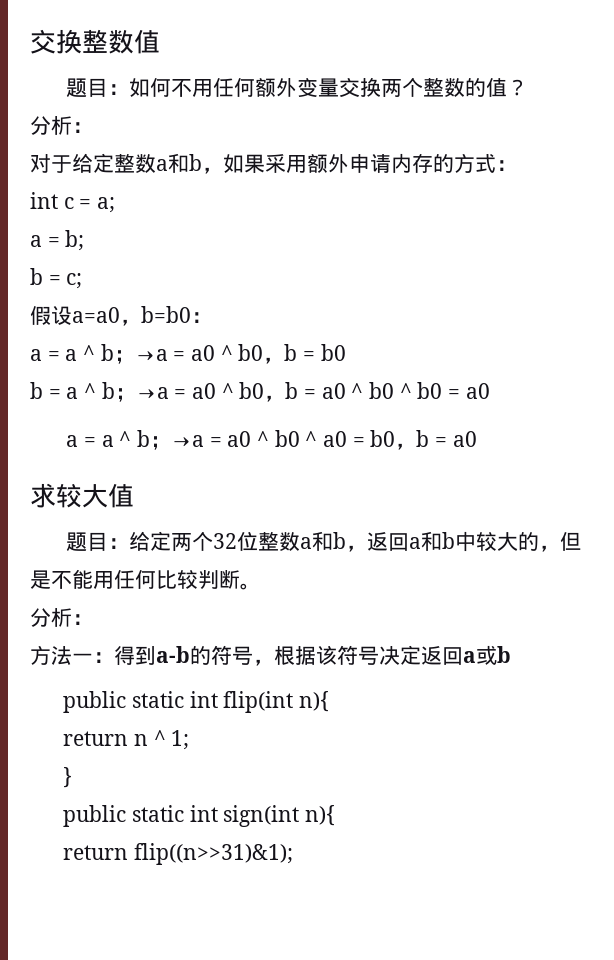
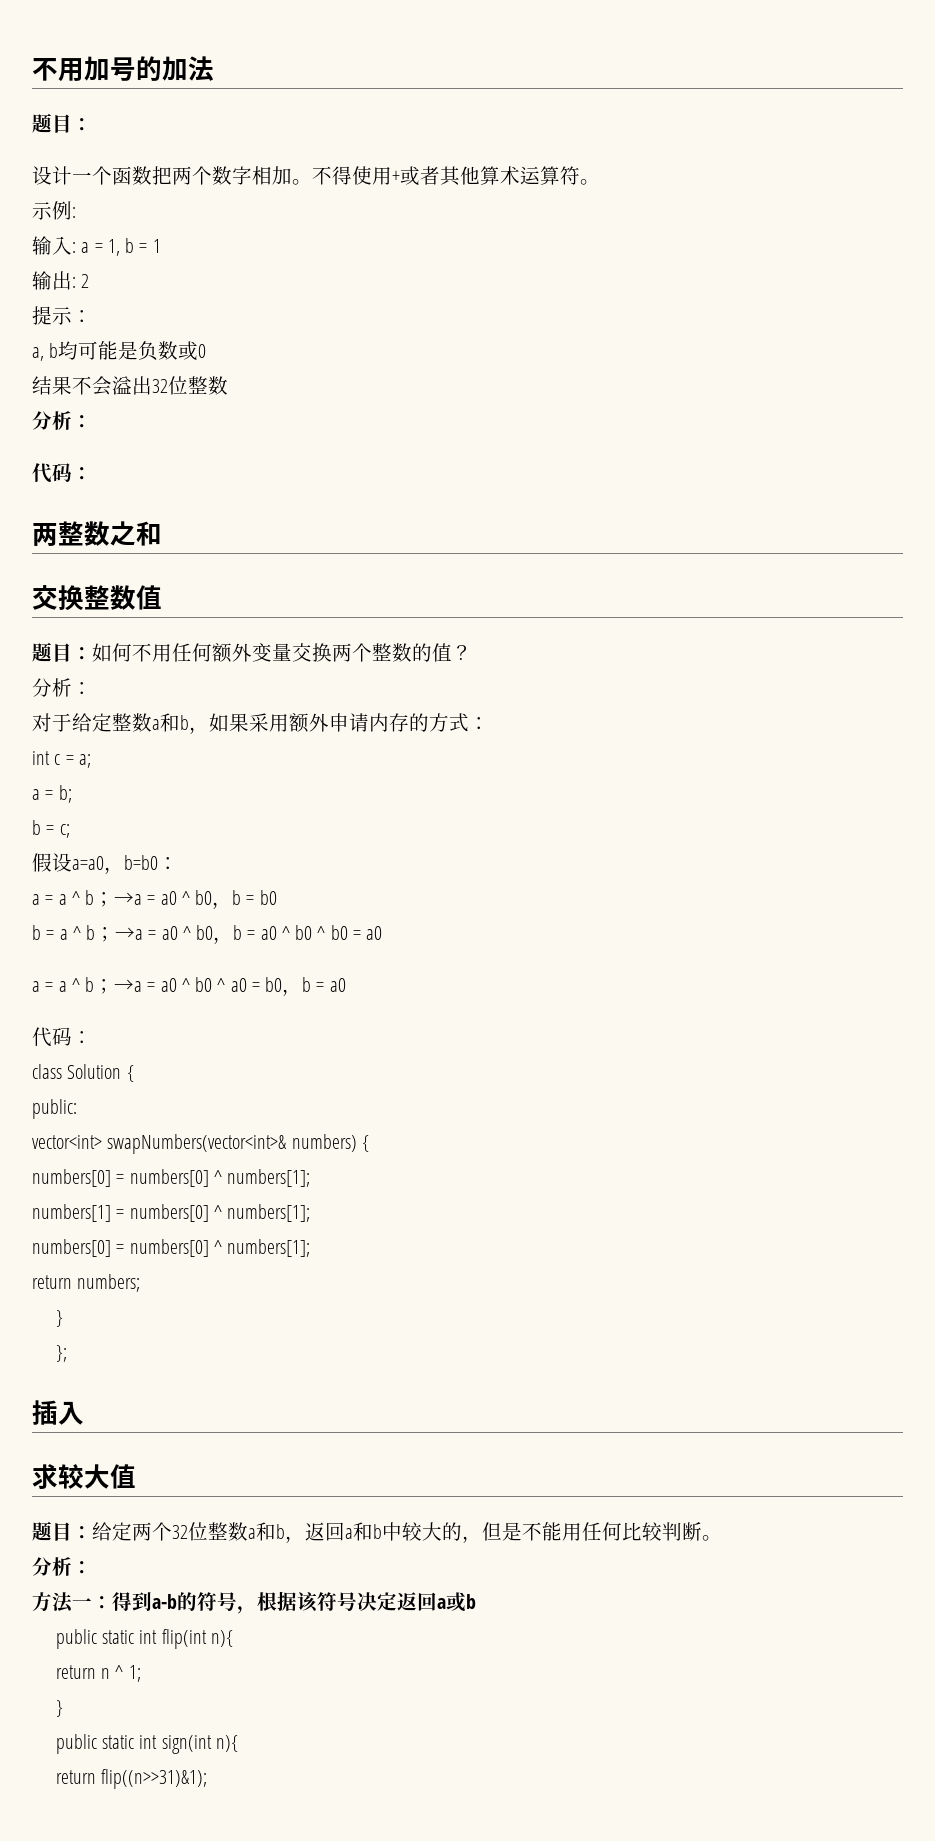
+ 不用加号的加法
+ 题目：
+ 设计一个函数把两个数字相加。不得使用+或者其他算术运算符。
+ 示例:
+ 输入: a = 1, b = 1
+ 输出: 2
+ 提示：
+ a, b均可能是负数或0
+ 结果不会溢出32位整数
+ 分析：
+ 代码：
+ 两整数之和
  a = a ^ b；→a = a0 ^ b0 ^ a0 = b0，b = a0
+ 代码：
+ class Solution {
+ public:
+ vector<int> swapNumbers(vector<int>& numbers) {
+ numbers[0] = numbers[0] ^ numbers[1];
+ numbers[1] = numbers[0] ^ numbers[1];
+ numbers[0] = numbers[0] ^ numbers[1];
+ return numbers;
+ }
+ };
+ 插入

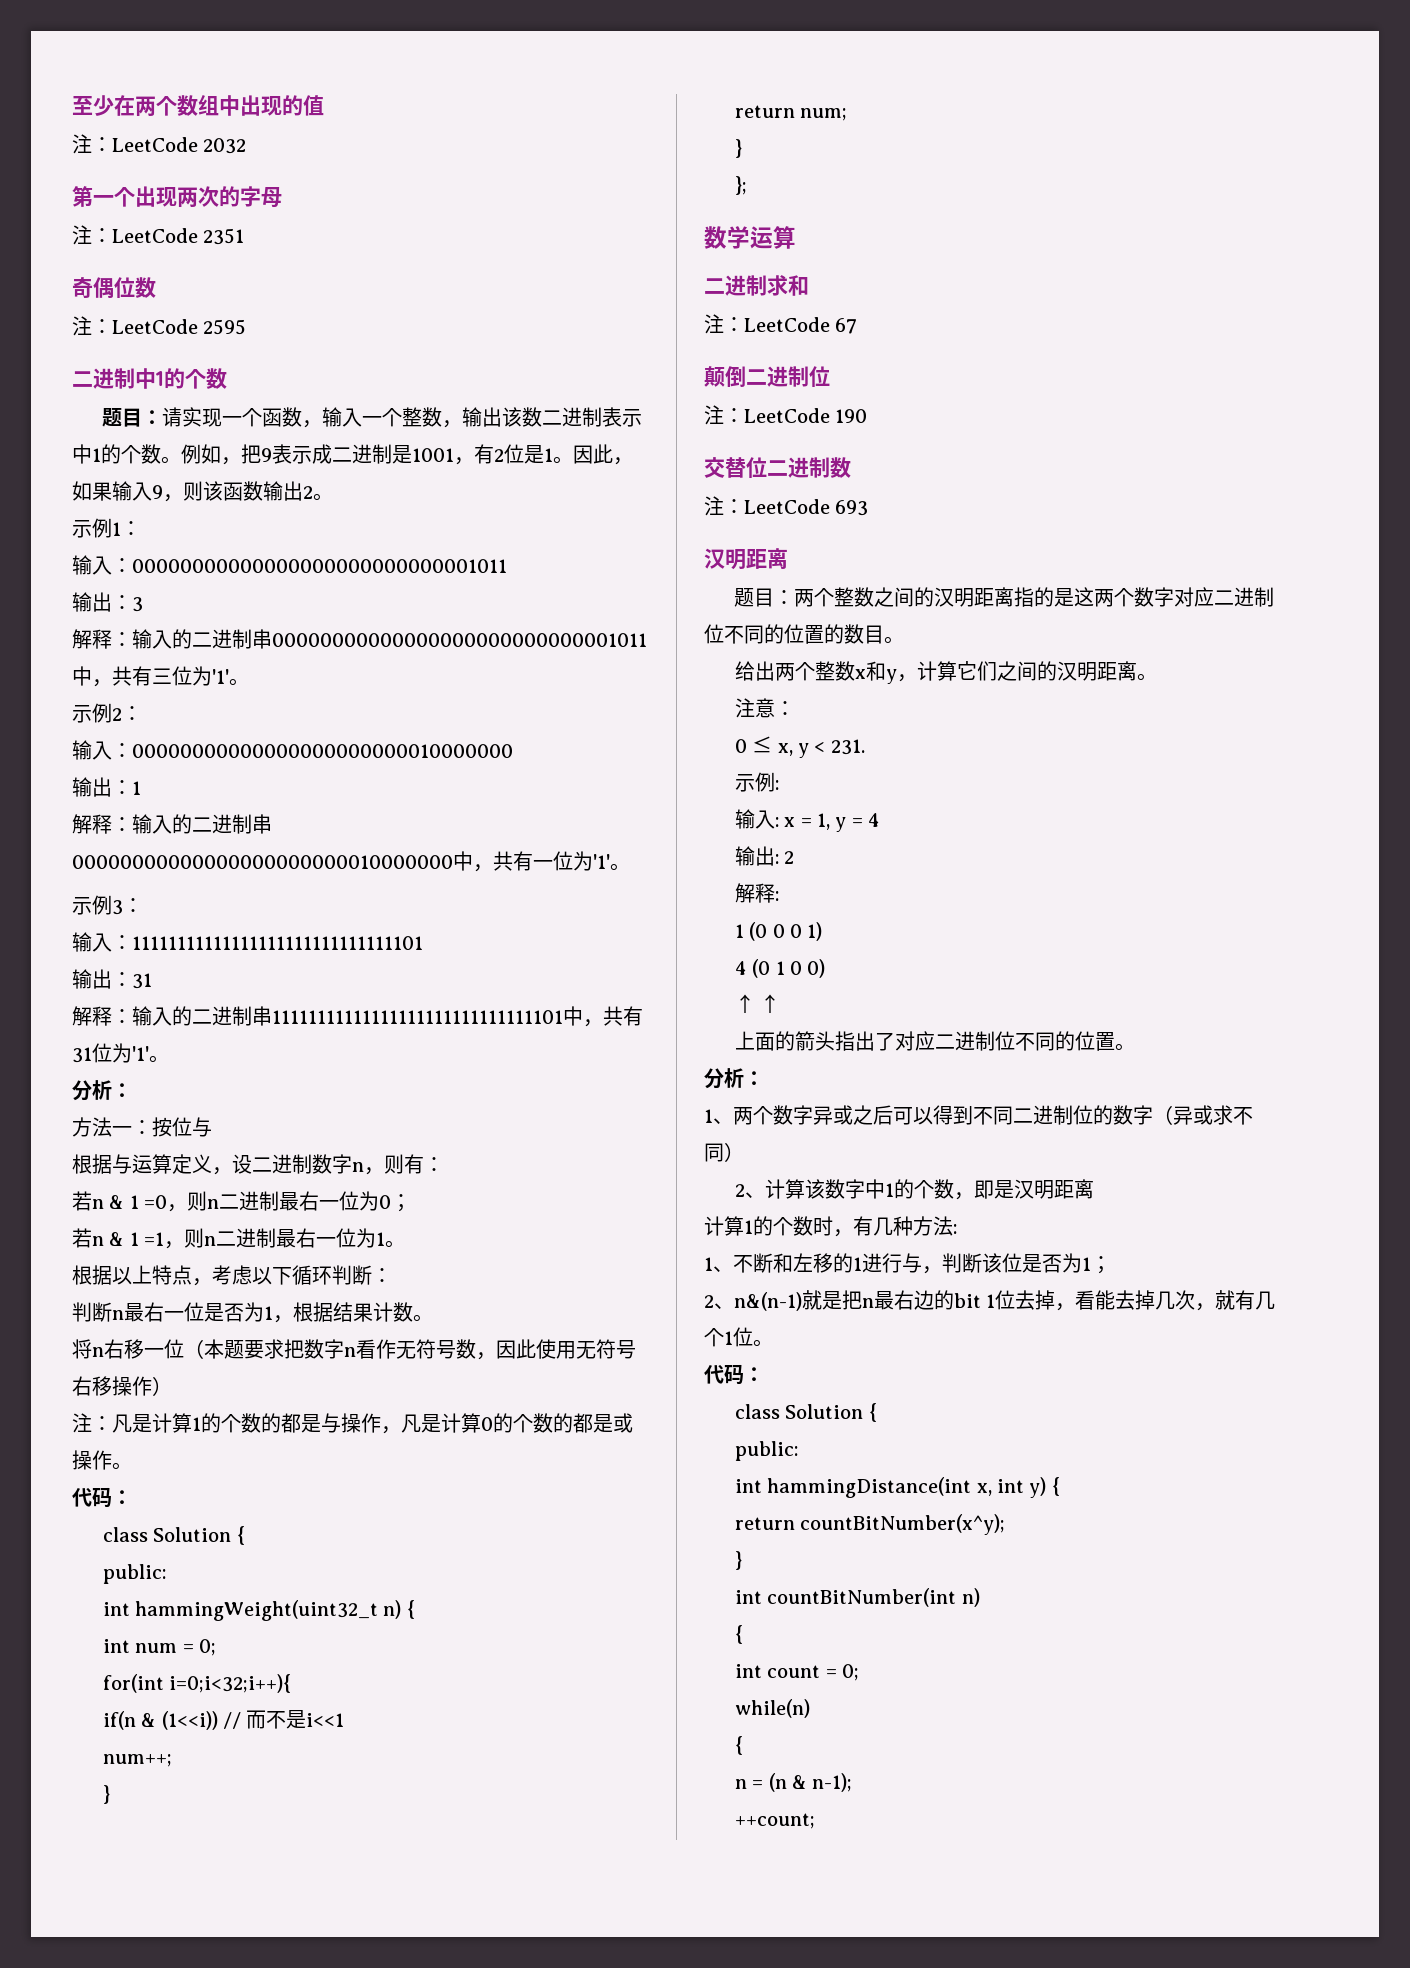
- 不用加号的加法
- 题目：
- 设计一个函数把两个数字相加。不得使用+或者其他算术运算符。
- 示例:
- 输入: a = 1, b = 1
- 输出: 2
- 提示：
- a, b均可能是负数或0
- 结果不会溢出32位整数
+ 至少在两个数组中出现的值
+ 注：LeetCode 2032
+ 第一个出现两次的字母
+ 注：LeetCode 2351
+ 奇偶位数
+ 注：LeetCode 2595
+ 二进制中1的个数
+ 题目：请实现一个函数，输入一个整数，输出该数二进制表示中1的个数。例如，把9表示成二进制是1001，有2位是1。因此，如果输入9，则该函数输出2。
+ 示例1：
+ 输入：00000000000000000000000000001011
+ 输出：3
+ 解释：输入的二进制串00000000000000000000000000001011中，共有三位为'1'。
+ 示例2：
+ 输入：00000000000000000000000010000000
+ 输出：1
+ 解释：输入的二进制串00000000000000000000000010000000中，共有一位为'1'。
+ 示例3：
+ 输入：11111111111111111111111111111101
+ 输出：31
+ 解释：输入的二进制串11111111111111111111111111111101中，共有31位为'1'。
  分析：
- 代码：
- 两整数之和
- 交换整数值
- 题目：如何不用任何额外变量交换两个整数的值？
- 分析：
- 对于给定整数a和b，如果采用额外申请内存的方式：
- int c = a;
- a = b;
- b = c;
- 假设a=a0，b=b0：
- a = a ^ b；→a = a0 ^ b0，b = b0
- b = a ^ b；→a = a0 ^ b0，b = a0 ^ b0 ^ b0 = a0
- a = a ^ b；→a = a0 ^ b0 ^ a0 = b0，b = a0
+ 方法一：按位与
+ 根据与运算定义，设二进制数字n，则有：
+ 若n & 1 =0，则n二进制最右一位为0；
+ 若n & 1 =1，则n二进制最右一位为1。
+ 根据以上特点，考虑以下循环判断：
+ 判断n最右一位是否为1，根据结果计数。
+ 将n右移一位（本题要求把数字n看作无符号数，因此使用无符号右移操作）
+ 注：凡是计算1的个数的都是与操作，凡是计算0的个数的都是或操作。
  代码：
  class Solution {
  public:
- vector<int> swapNumbers(vector<int>& numbers) {
- numbers[0] = numbers[0] ^ numbers[1];
- numbers[1] = numbers[0] ^ numbers[1];
- numbers[0] = numbers[0] ^ numbers[1];
- return numbers;
+ int hammingWeight(uint32_t n) {
+ int num = 0;
+ for(int i=0;i<32;i++){
+ if(n & (1<<i)) // 而不是i<<1
+ num++;
+ }
+ return num;
- 插入
- 求较大值
- 题目：给定两个32位整数a和b，返回a和b中较大的，但是不能用任何比较判断。
+ 数学运算
+ 二进制求和
+ 注：LeetCode 67
+ 颠倒二进制位
+ 注：LeetCode 190
+ 交替位二进制数
+ 注：LeetCode 693
+ 汉明距离
+ 题目：两个整数之间的汉明距离指的是这两个数字对应二进制位不同的位置的数目。
+ 给出两个整数x和y，计算它们之间的汉明距离。
+ 注意：
+ 0 ≤ x, y < 231.
+ 示例:
+ 输入: x = 1, y = 4
+ 输出: 2
+ 解释:
+ 1 (0 0 0 1)
+ 4 (0 1 0 0)
+ ↑ ↑
+ 上面的箭头指出了对应二进制位不同的位置。
  分析：
- 方法一：得到a-b的符号，根据该符号决定返回a或b
- public static int flip(int n){
- return n ^ 1;
+ 1、两个数字异或之后可以得到不同二进制位的数字（异或求不同）
+ 2、计算该数字中1的个数，即是汉明距离
+ 计算1的个数时，有几种方法:
+ 1、不断和左移的1进行与，判断该位是否为1；
+ 2、n&(n-1)就是把n最右边的bit 1位去掉，看能去掉几次，就有几个1位。
+ 代码：
+ class Solution {
+ public:
+ int hammingDistance(int x, int y) {
+ return countBitNumber(x^y);
  }
- public static int sign(int n){
- return flip((n>>31)&1);
+ int countBitNumber(int n)
+ {
+ int count = 0;
+ while(n)
+ {
+ n = (n & n-1);
+ ++count;

